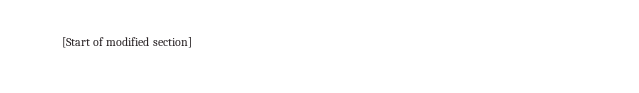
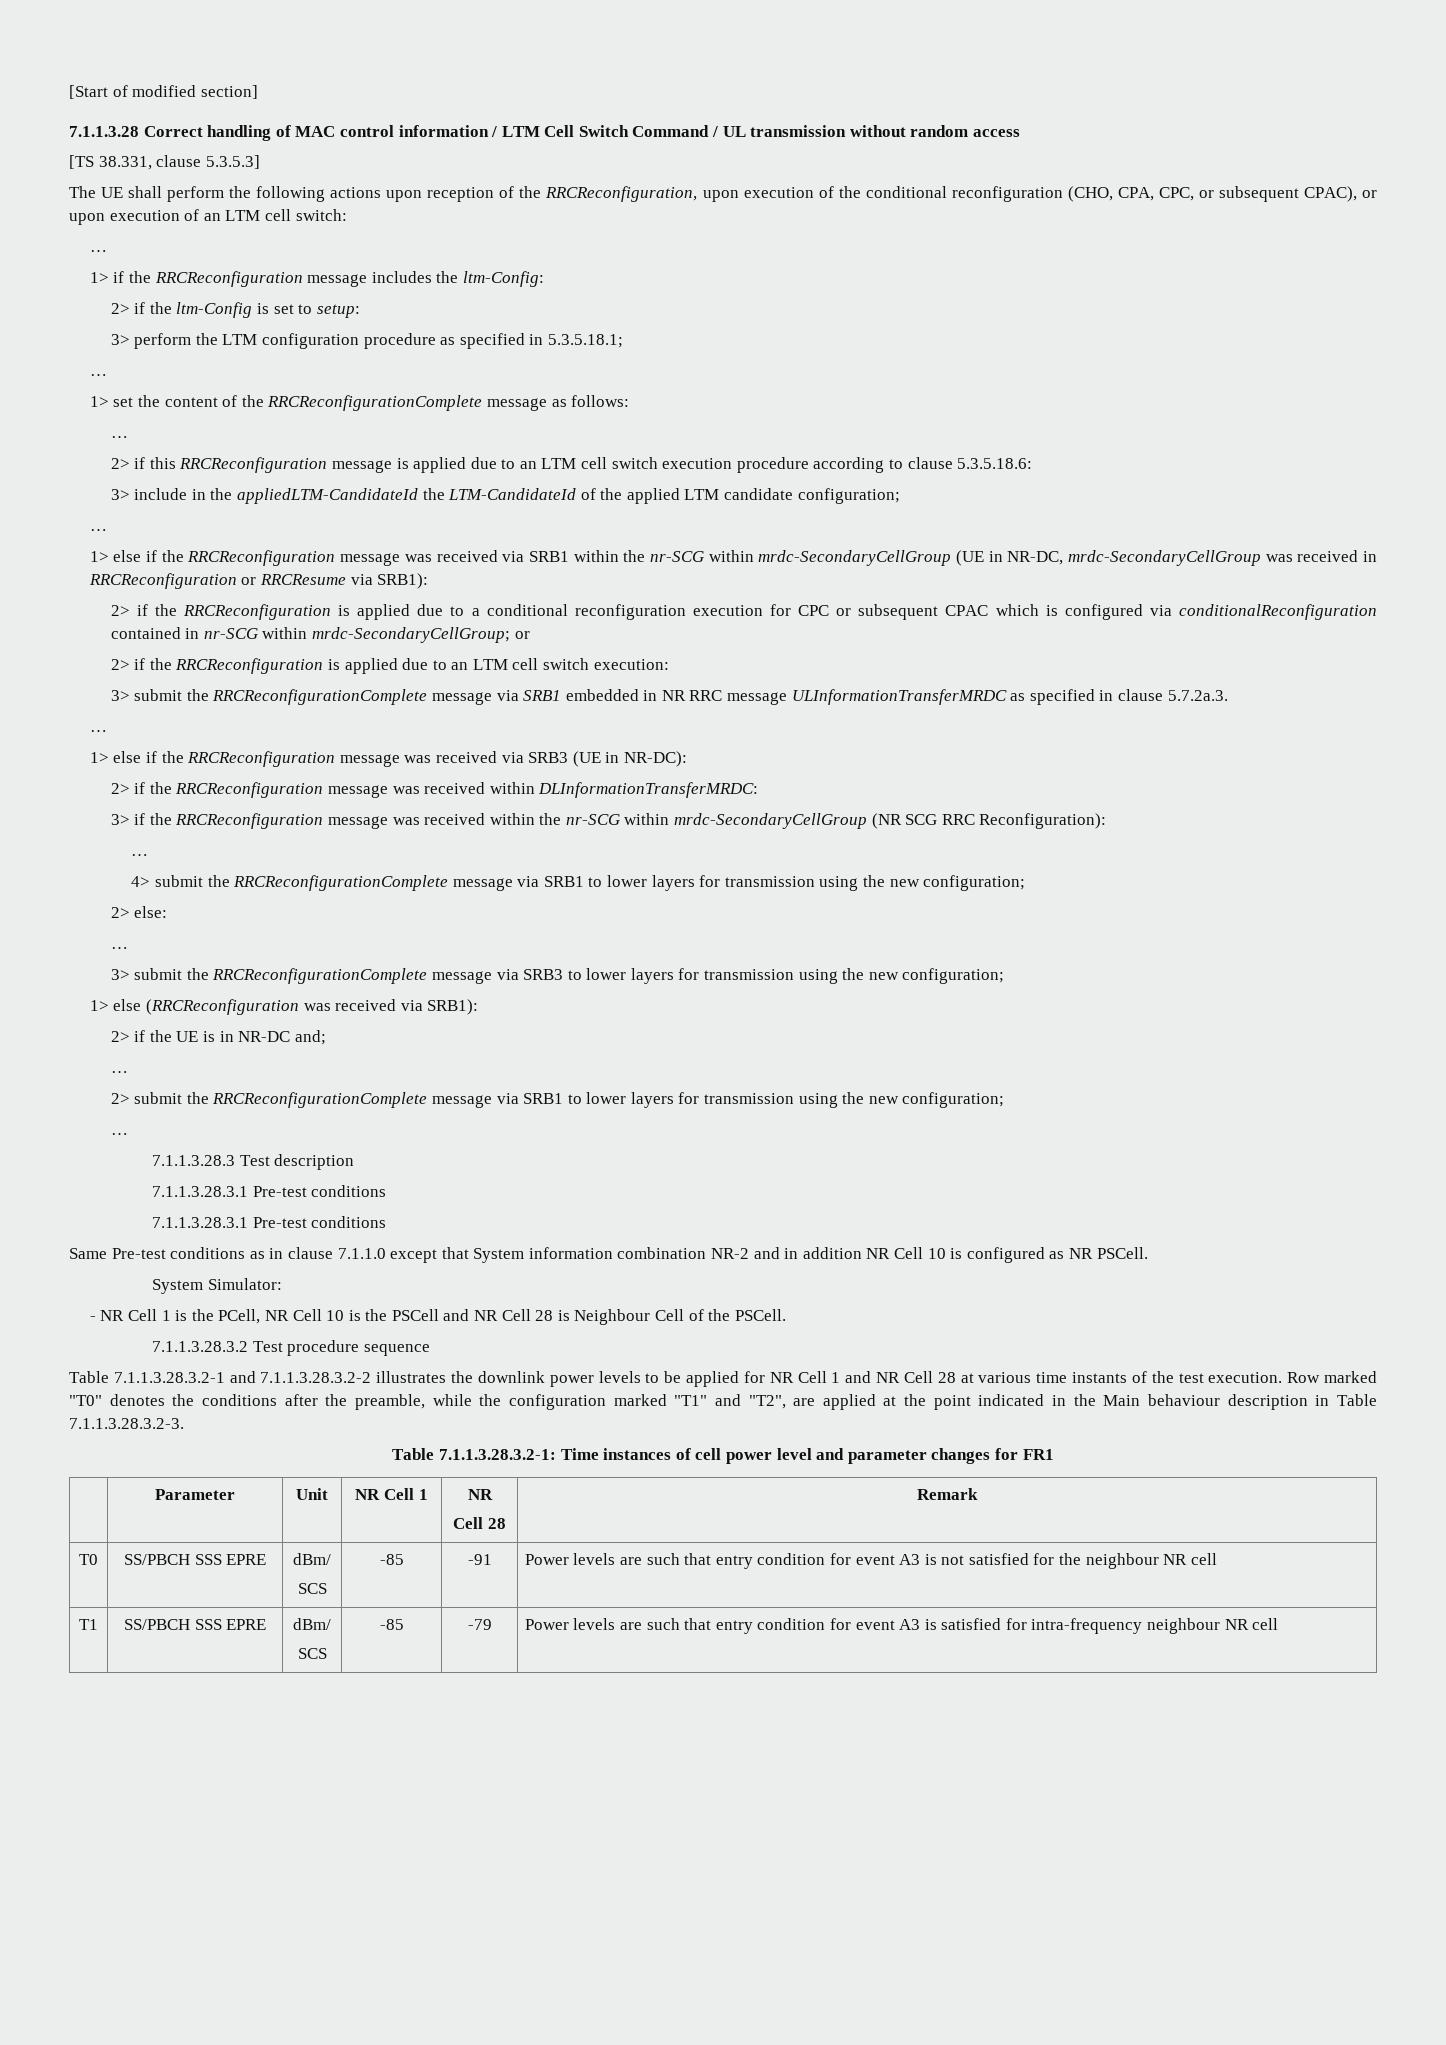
+ 7.1.1.3.28 Correct handling of MAC control information / LTM Cell Switch Command / UL transmission without random access
+ [TS 38.331, clause 5.3.5.3]
+ The UE shall perform the following actions upon reception of the RRCReconfiguration, upon execution of the conditional reconfiguration (CHO, CPA, CPC, or subsequent CPAC), or upon execution of an LTM cell switch:
+ …
+ 1> if the RRCReconfiguration message includes the ltm-Config:
+ 2> if the ltm-Config is set to setup:
+ 3> perform the LTM configuration procedure as specified in 5.3.5.18.1;
+ …
+ 1> set the content of the RRCReconfigurationComplete message as follows:
+ …
+ 2> if this RRCReconfiguration message is applied due to an LTM cell switch execution procedure according to clause 5.3.5.18.6:
+ 3> include in the appliedLTM-CandidateId the LTM-CandidateId of the applied LTM candidate configuration;
+ …
+ 1> else if the RRCReconfiguration message was received via SRB1 within the nr-SCG within mrdc-SecondaryCellGroup (UE in NR-DC, mrdc-SecondaryCellGroup was received in RRCReconfiguration or RRCResume via SRB1):
+ 2> if the RRCReconfiguration is applied due to a conditional reconfiguration execution for CPC or subsequent CPAC which is configured via conditionalReconfiguration contained in nr-SCG within mrdc-SecondaryCellGroup; or
+ 2> if the RRCReconfiguration is applied due to an LTM cell switch execution:
+ 3> submit the RRCReconfigurationComplete message via SRB1 embedded in NR RRC message ULInformationTransferMRDC as specified in clause 5.7.2a.3.
+ …
+ 1> else if the RRCReconfiguration message was received via SRB3 (UE in NR-DC):
+ 2> if the RRCReconfiguration message was received within DLInformationTransferMRDC:
+ 3> if the RRCReconfiguration message was received within the nr-SCG within mrdc-SecondaryCellGroup (NR SCG RRC Reconfiguration):
+ …
+ 4> submit the RRCReconfigurationComplete message via SRB1 to lower layers for transmission using the new configuration;
+ 2> else:
+ …
+ 3> submit the RRCReconfigurationComplete message via SRB3 to lower layers for transmission using the new configuration;
+ 1> else (RRCReconfiguration was received via SRB1):
+ 2> if the UE is in NR-DC and;
+ …
+ 2> submit the RRCReconfigurationComplete message via SRB1 to lower layers for transmission using the new configuration;
+ …
+ 7.1.1.3.28.3 Test description
+ 7.1.1.3.28.3.1 Pre-test conditions
+ 7.1.1.3.28.3.1 Pre-test conditions
+ Same Pre-test conditions as in clause 7.1.1.0 except that System information combination NR-2 and in addition NR Cell 10 is configured as NR PSCell.
+ System Simulator:
+ - NR Cell 1 is the PCell, NR Cell 10 is the PSCell and NR Cell 28 is Neighbour Cell of the PSCell.
+ 7.1.1.3.28.3.2 Test procedure sequence
+ Table 7.1.1.3.28.3.2-1 and 7.1.1.3.28.3.2-2 illustrates the downlink power levels to be applied for NR Cell 1 and NR Cell 28 at various time instants of the test execution. Row marked "T0" denotes the conditions after the preamble, while the configuration marked "T1" and "T2", are applied at the point indicated in the Main behaviour description in Table 7.1.1.3.28.3.2-3.
+ Table 7.1.1.3.28.3.2-1: Time instances of cell power level and parameter changes for FR1
+ | Parameter | Unit | NR Cell 1 | NR
+ Cell 28 | Remark
+ T0 | SS/PBCH SSS EPRE | dBm/
+ SCS | -85 | -91 | Power levels are such that entry condition for event A3 is not satisfied for the neighbour NR cell
+ T1 | SS/PBCH SSS EPRE | dBm/
+ SCS | -85 | -79 | Power levels are such that entry condition for event A3 is satisfied for intra-frequency neighbour NR cell

